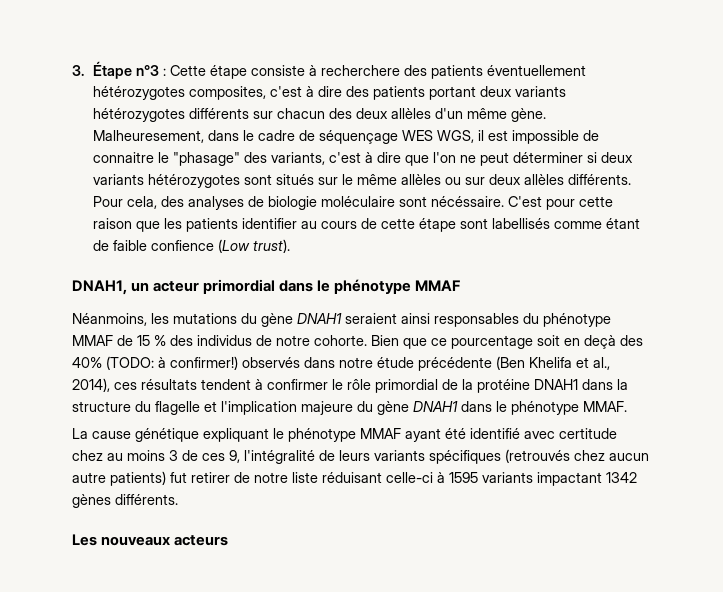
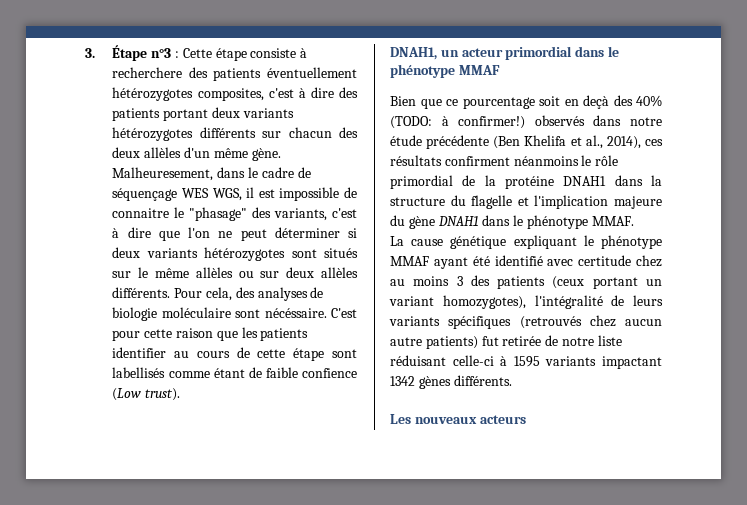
- Néanmoins, les mutations du gène DNAH1 seraient ainsi responsables du phénotype MMAF de 15 % des individus de notre cohorte. Bien que ce pourcentage soit en deçà des 40% (TODO: à confirmer!) observés dans notre étude précédente (Ben Khelifa et al., 2014), ces résultats tendent à confirmer le rôle primordial de la protéine DNAH1 dans la structure du flagelle et l'implication majeure du gène DNAH1 dans le phénotype MMAF.
+ Bien que ce pourcentage soit en deçà des 40% (TODO: à confirmer!) observés dans notre étude précédente (Ben Khelifa et al., 2014), ces résultats confirment néanmoins le rôle primordial de la protéine DNAH1 dans la structure du flagelle et l'implication majeure du gène DNAH1 dans le phénotype MMAF.
- La cause génétique expliquant le phénotype MMAF ayant été identifié avec certitude chez au moins 3 de ces 9, l'intégralité de leurs variants spécifiques (retrouvés chez aucun autre patients) fut retirer de notre liste réduisant celle-ci à 1595 variants impactant 1342 gènes différents.
+ La cause génétique expliquant le phénotype MMAF ayant été identifié avec certitude chez au moins 3 des patients (ceux portant un variant homozygotes), l'intégralité de leurs variants spécifiques (retrouvés chez aucun autre patients) fut retirée de notre liste réduisant celle-ci à 1595 variants impactant 1342 gènes différents.

